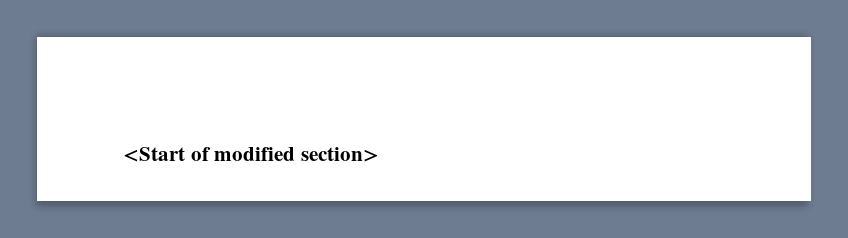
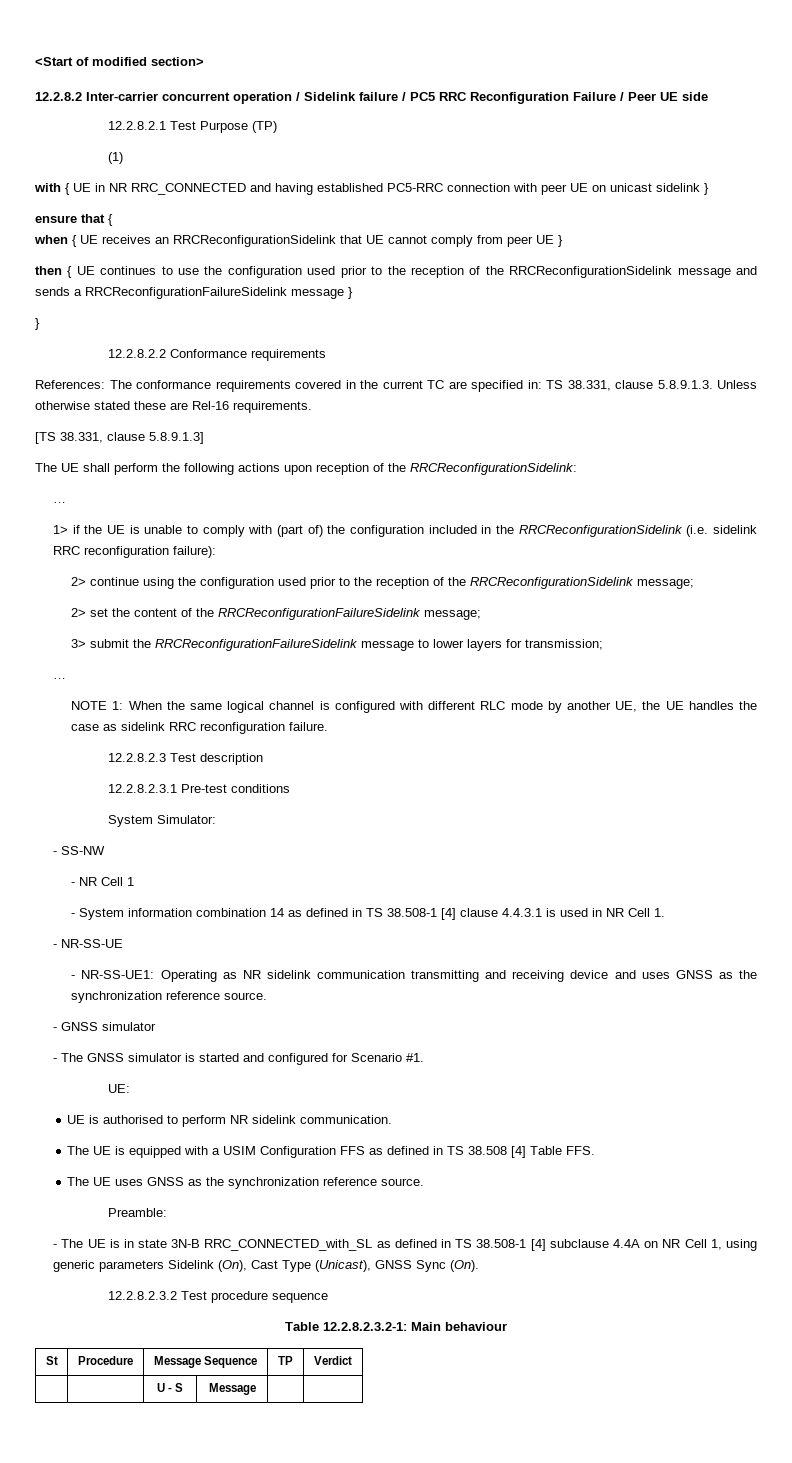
+ 12.2.8.2 Inter-carrier concurrent operation / Sidelink failure / PC5 RRC Reconfiguration Failure / Peer UE side
+ 12.2.8.2.1 Test Purpose (TP)
+ (1)
+ with { UE in NR RRC_CONNECTED and having established PC5-RRC connection with peer UE on unicast sidelink }
+ ensure that {
+ when { UE receives an RRCReconfigurationSidelink that UE cannot comply from peer UE }
+ then { UE continues to use the configuration used prior to the reception of the RRCReconfigurationSidelink message and sends a RRCReconfigurationFailureSidelink message }
+ }
+ 12.2.8.2.2 Conformance requirements
+ References: The conformance requirements covered in the current TC are specified in: TS 38.331, clause 5.8.9.1.3. Unless otherwise stated these are Rel-16 requirements.
+ [TS 38.331, clause 5.8.9.1.3]
+ The UE shall perform the following actions upon reception of the RRCReconfigurationSidelink:
+ …
+ 1> if the UE is unable to comply with (part of) the configuration included in the RRCReconfigurationSidelink (i.e. sidelink RRC reconfiguration failure):
+ 2> continue using the configuration used prior to the reception of the RRCReconfigurationSidelink message;
+ 2> set the content of the RRCReconfigurationFailureSidelink message;
+ 3> submit the RRCReconfigurationFailureSidelink message to lower layers for transmission;
+ …
+ NOTE 1: When the same logical channel is configured with different RLC mode by another UE, the UE handles the case as sidelink RRC reconfiguration failure.
+ 12.2.8.2.3 Test description
+ 12.2.8.2.3.1 Pre-test conditions
+ System Simulator:
+ - SS-NW
+ - NR Cell 1
+ - System information combination 14 as defined in TS 38.508-1 [4] clause 4.4.3.1 is used in NR Cell 1.
+ - NR-SS-UE
+ - NR-SS-UE1: Operating as NR sidelink communication transmitting and receiving device and uses GNSS as the synchronization reference source.
+ - GNSS simulator
+ - The GNSS simulator is started and configured for Scenario #1.
+ UE:
+ UE is authorised to perform NR sidelink communication.
+ The UE is equipped with a USIM Configuration FFS as defined in TS 38.508 [4] Table FFS.
+ The UE uses GNSS as the synchronization reference source.
+ Preamble:
+ - The UE is in state 3N-B RRC_CONNECTED_with_SL as defined in TS 38.508-1 [4] subclause 4.4A on NR Cell 1, using generic parameters Sidelink (On), Cast Type (Unicast), GNSS Sync (On).
+ 12.2.8.2.3.2 Test procedure sequence
+ Table 12.2.8.2.3.2-1: Main behaviour
+ St | Procedure | Message Sequence | TP | Verdict
+ | | U - S | Message | |

